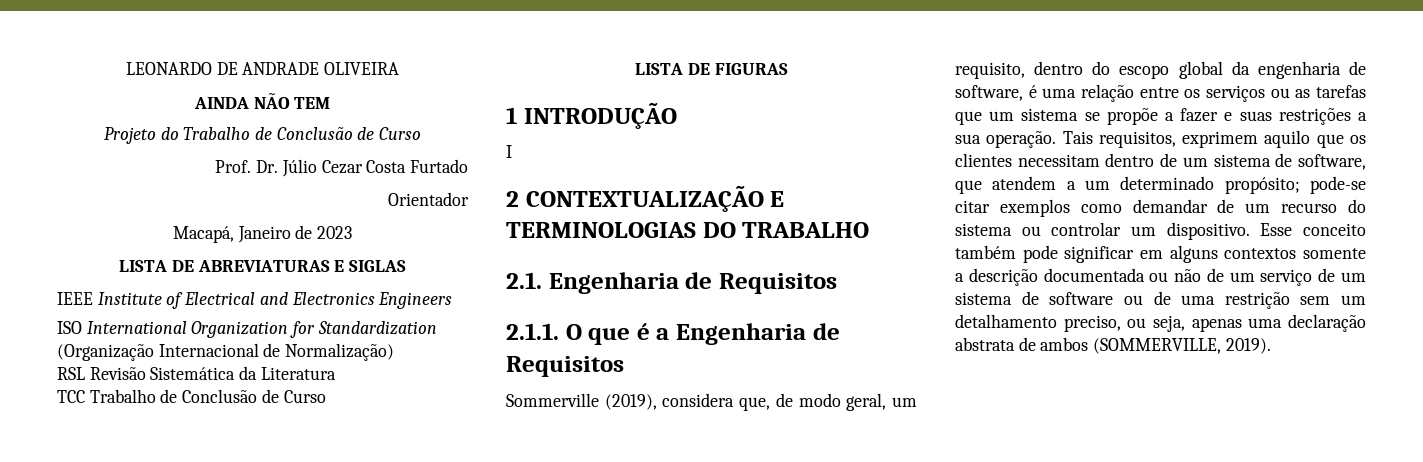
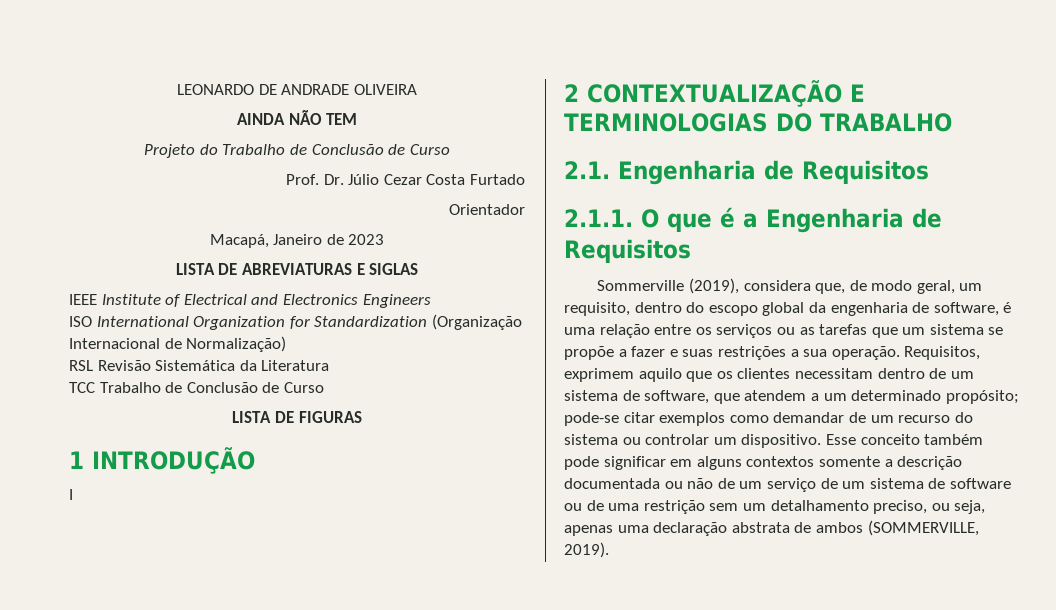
- Tais requisitos, exprimem aquilo que os clientes necessitam dentro de um sistema de software, que atendem a um determinado propósito; pode-se citar exemplos como demandar de um recurso do sistema ou controlar um dispositivo.
+ Requisitos, exprimem aquilo que os clientes necessitam dentro de um sistema de software, que atendem a um determinado propósito; pode-se citar exemplos como demandar de um recurso do sistema ou controlar um dispositivo.

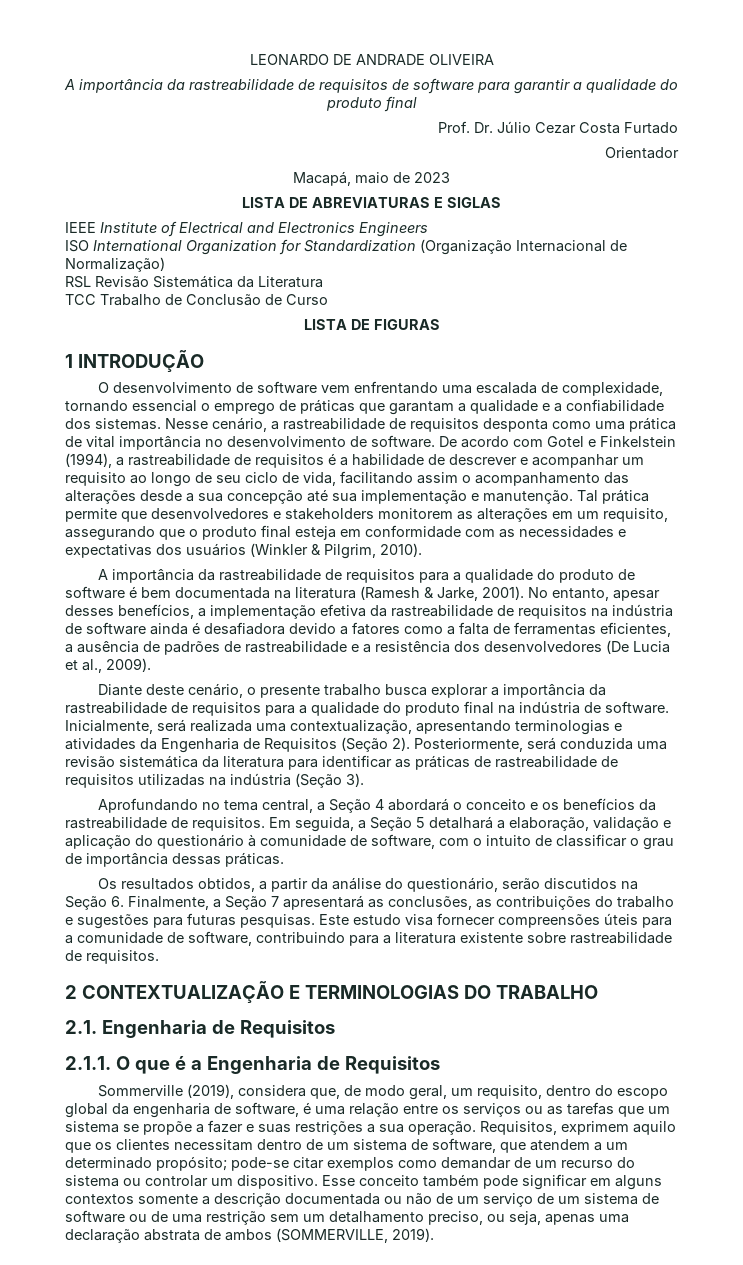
- AINDA NÃO TEM
- Projeto do Trabalho de Conclusão de Curso
+ A importância da rastreabilidade de requisitos de software para garantir a qualidade do produto final
- Macapá, Janeiro de 2023
+ Macapá, maio de 2023
  1 INTRODUÇÃO
- I
+ O desenvolvimento de software vem enfrentando uma escalada de complexidade, tornando essencial o emprego de práticas que garantam a qualidade e a confiabilidade dos sistemas. Nesse cenário, a rastreabilidade de requisitos desponta como uma prática de vital importância no desenvolvimento de software. De acordo com Gotel e Finkelstein (1994), a rastreabilidade de requisitos é a habilidade de descrever e acompanhar um requisito ao longo de seu ciclo de vida, facilitando assim o acompanhamento das alterações desde a sua concepção até sua implementação e manutenção. Tal prática permite que desenvolvedores e stakeholders monitorem as alterações em um requisito, assegurando que o produto final esteja em conformidade com as necessidades e expectativas dos usuários (Winkler & Pilgrim, 2010).
+ A importância da rastreabilidade de requisitos para a qualidade do produto de software é bem documentada na literatura (Ramesh & Jarke, 2001). No entanto, apesar desses benefícios, a implementação efetiva da rastreabilidade de requisitos na indústria de software ainda é desafiadora devido a fatores como a falta de ferramentas eficientes, a ausência de padrões de rastreabilidade e a resistência dos desenvolvedores (De Lucia et al., 2009).
+ Diante deste cenário, o presente trabalho busca explorar a importância da rastreabilidade de requisitos para a qualidade do produto final na indústria de software. Inicialmente, será realizada uma contextualização, apresentando terminologias e atividades da Engenharia de Requisitos (Seção 2). Posteriormente, será conduzida uma revisão sistemática da literatura para identificar as práticas de rastreabilidade de requisitos utilizadas na indústria (Seção 3).
+ Aprofundando no tema central, a Seção 4 abordará o conceito e os benefícios da rastreabilidade de requisitos. Em seguida, a Seção 5 detalhará a elaboração, validação e aplicação do questionário à comunidade de software, com o intuito de classificar o grau de importância dessas práticas.
+ Os resultados obtidos, a partir da análise do questionário, serão discutidos na Seção 6. Finalmente, a Seção 7 apresentará as conclusões, as contribuições do trabalho e sugestões para futuras pesquisas. Este estudo visa fornecer compreensões úteis para a comunidade de software, contribuindo para a literatura existente sobre rastreabilidade de requisitos.

